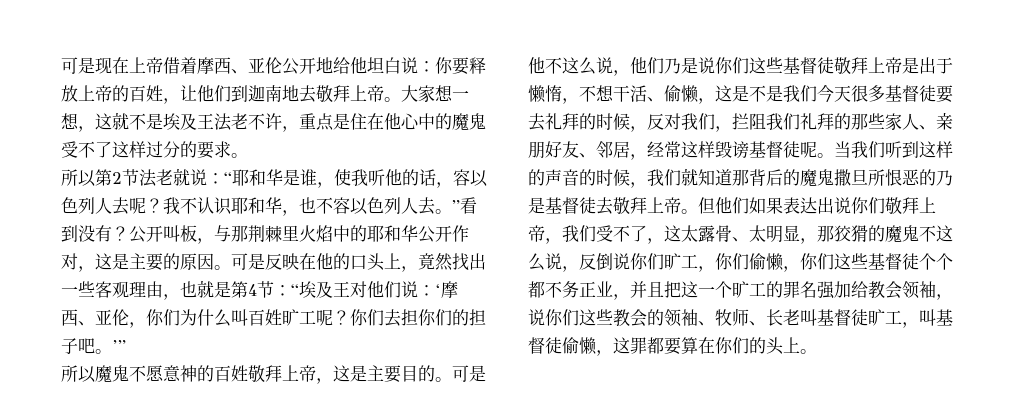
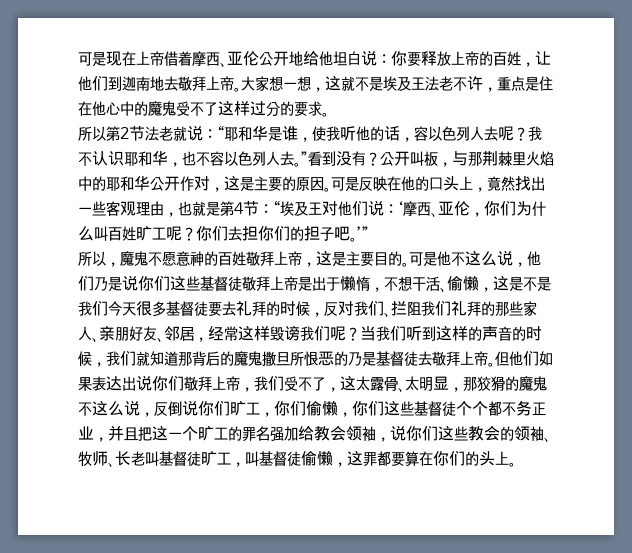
- 所以魔鬼不愿意神的百姓敬拜上帝，这是主要目的。
+ 所以，魔鬼不愿意神的百姓敬拜上帝，这是主要目的。
- 可是他不这么说，他们乃是说你们这些基督徒敬拜上帝是出于懒惰，不想干活、偷懒，这是不是我们今天很多基督徒要去礼拜的时候，反对我们，拦阻我们礼拜的那些家人、亲朋好友、邻居，经常这样毁谤基督徒呢。
+ 可是他不这么说，他们乃是说你们这些基督徒敬拜上帝是出于懒惰，不想干活、偷懒，这是不是我们今天很多基督徒要去礼拜的时候，反对我们、拦阻我们礼拜的那些家人、亲朋好友、邻居，经常这样毁谤我们呢？

